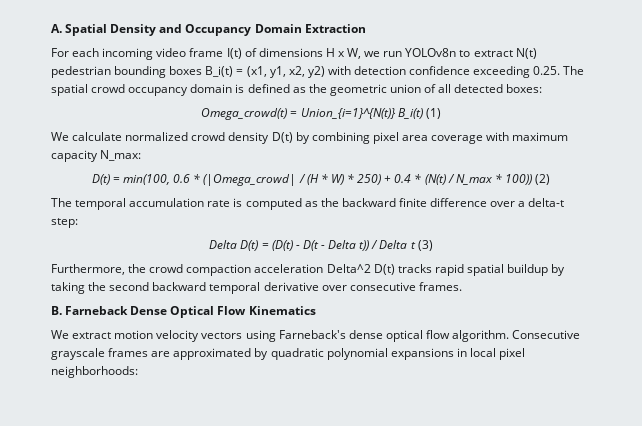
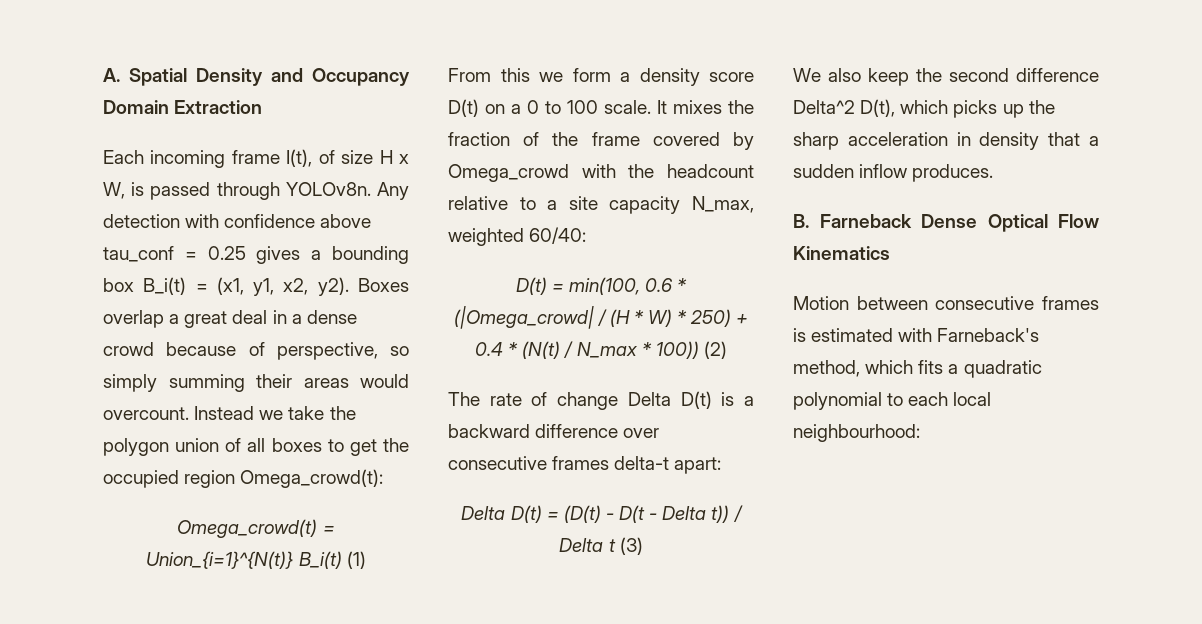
- For each incoming video frame I(t) of dimensions H x W, we run YOLOv8n to extract N(t) pedestrian bounding boxes B_i(t) = (x1, y1, x2, y2) with detection confidence exceeding 0.25. The spatial crowd occupancy domain is defined as the geometric union of all detected boxes:
+ Each incoming frame I(t), of size H x W, is passed through YOLOv8n. Any detection with confidence above tau_conf = 0.25 gives a bounding box B_i(t) = (x1, y1, x2, y2). Boxes overlap a great deal in a dense crowd because of perspective, so simply summing their areas would overcount. Instead we take the polygon union of all boxes to get the occupied region Omega_crowd(t):
- We calculate normalized crowd density D(t) by combining pixel area coverage with maximum capacity N_max:
+ From this we form a density score D(t) on a 0 to 100 scale. It mixes the fraction of the frame covered by Omega_crowd with the headcount relative to a site capacity N_max, weighted 60/40:
- The temporal accumulation rate is computed as the backward finite difference over a delta-t step:
+ The rate of change Delta D(t) is a backward difference over consecutive frames delta-t apart:
- Furthermore, the crowd compaction acceleration Delta^2 D(t) tracks rapid spatial buildup by taking the second backward temporal derivative over consecutive frames.
+ We also keep the second difference Delta^2 D(t), which picks up the sharp acceleration in density that a sudden inflow produces.
- We extract motion velocity vectors using Farneback's dense optical flow algorithm. Consecutive grayscale frames are approximated by quadratic polynomial expansions in local pixel neighborhoods:
+ Motion between consecutive frames is estimated with Farneback's method, which fits a quadratic polynomial to each local neighbourhood:

